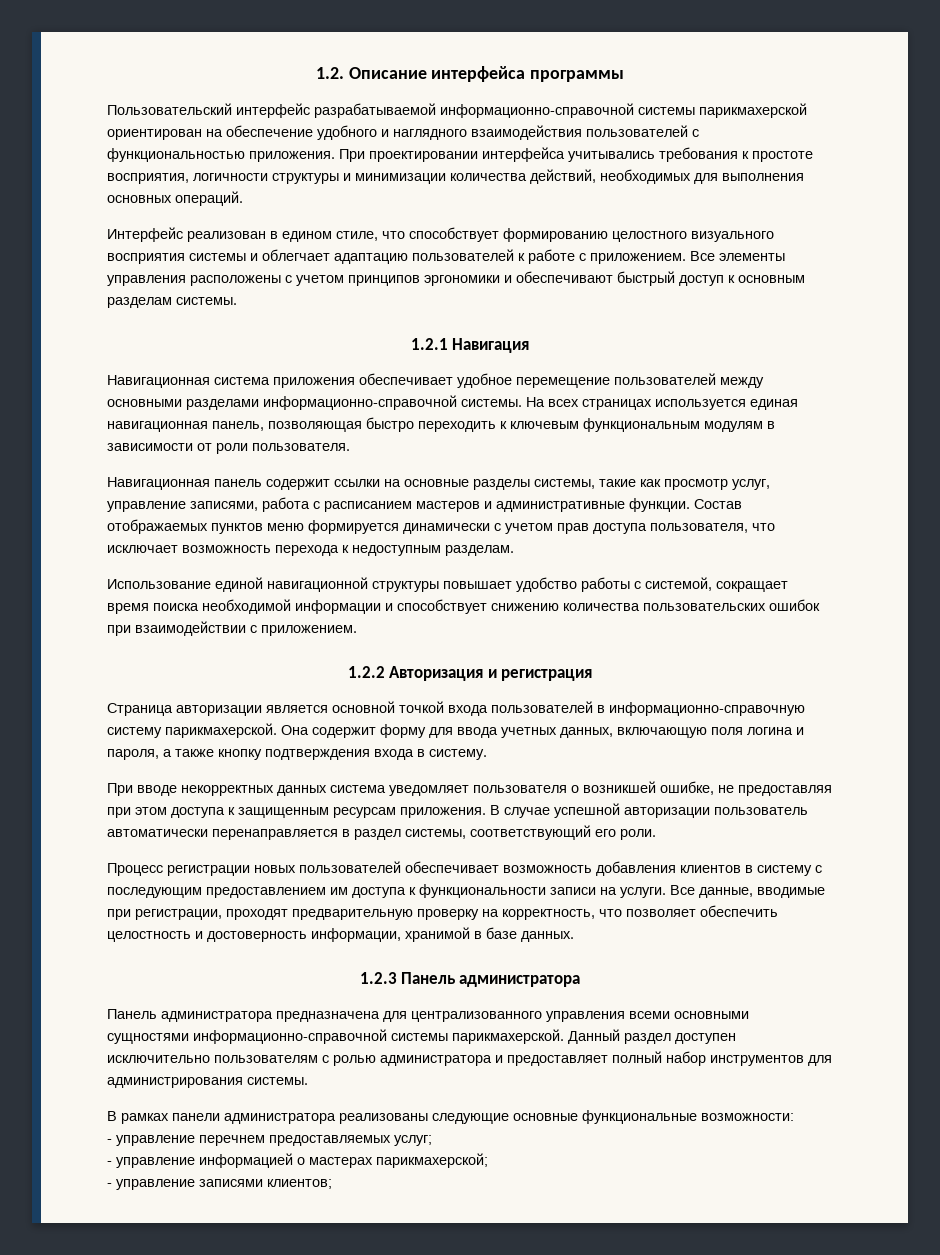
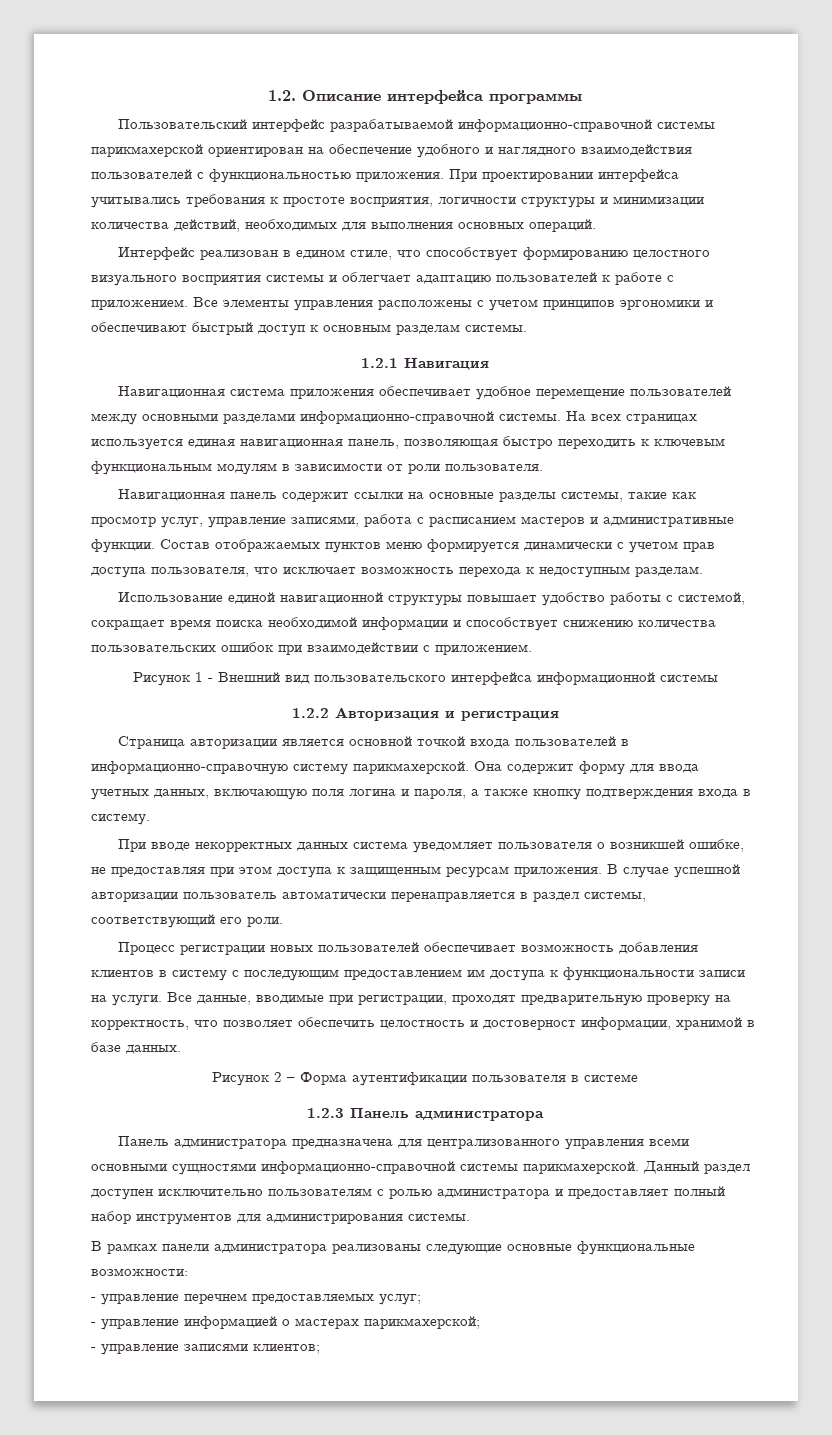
+ Рисунок 1 - Внешний вид пользовательского интерфейса информационной системы
- Все данные, вводимые при регистрации, проходят предварительную проверку на корректность, что позволяет обеспечить целостность и достоверность информации, хранимой в базе данных.
+ Все данные, вводимые при регистрации, проходят предварительную проверку на корректность, что позволяет обеспечить целостность и достоверност информации, хранимой в базе данных.
+ Рисунок 2 – Форма аутентификации пользователя в системе

